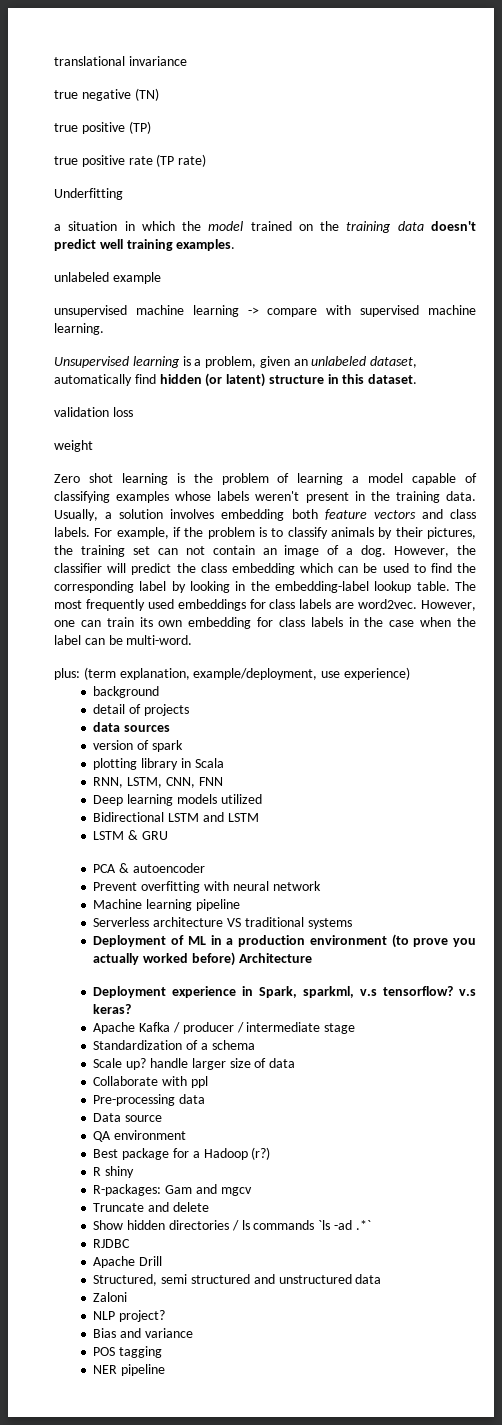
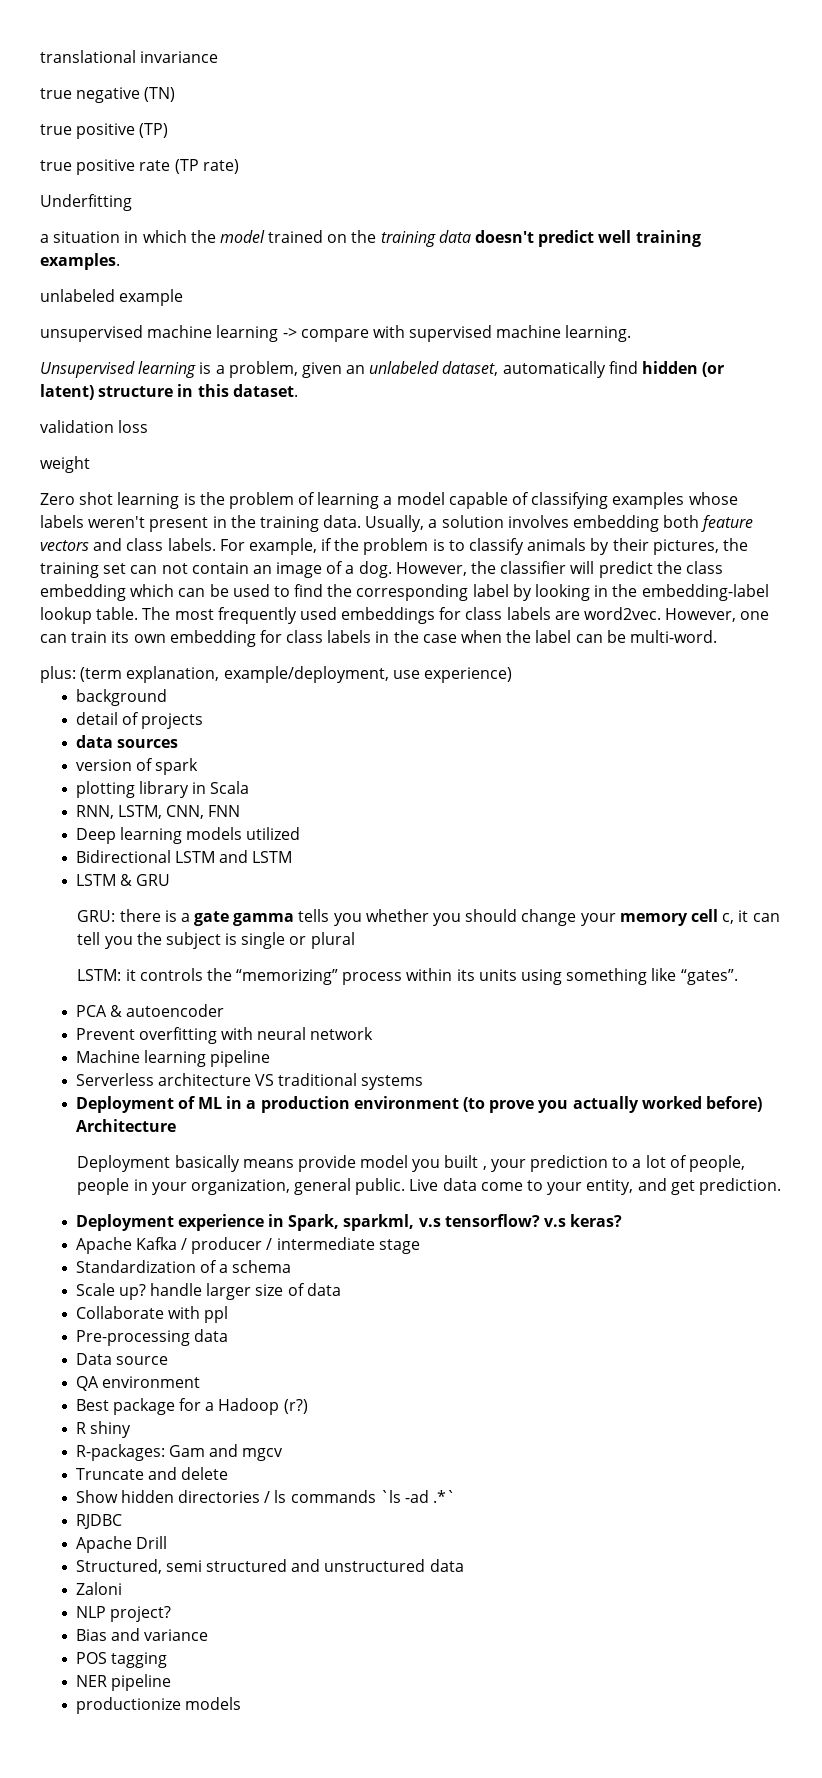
+ GRU: there is a gate gamma tells you whether you should change your memory cell c, it can tell you the subject is single or plural
+ LSTM: it controls the “memorizing” process within its units using something like “gates”.
+ Deployment basically means provide model you built , your prediction to a lot of people, people in your organization, general public. Live data come to your entity, and get prediction.
+ productionize models

